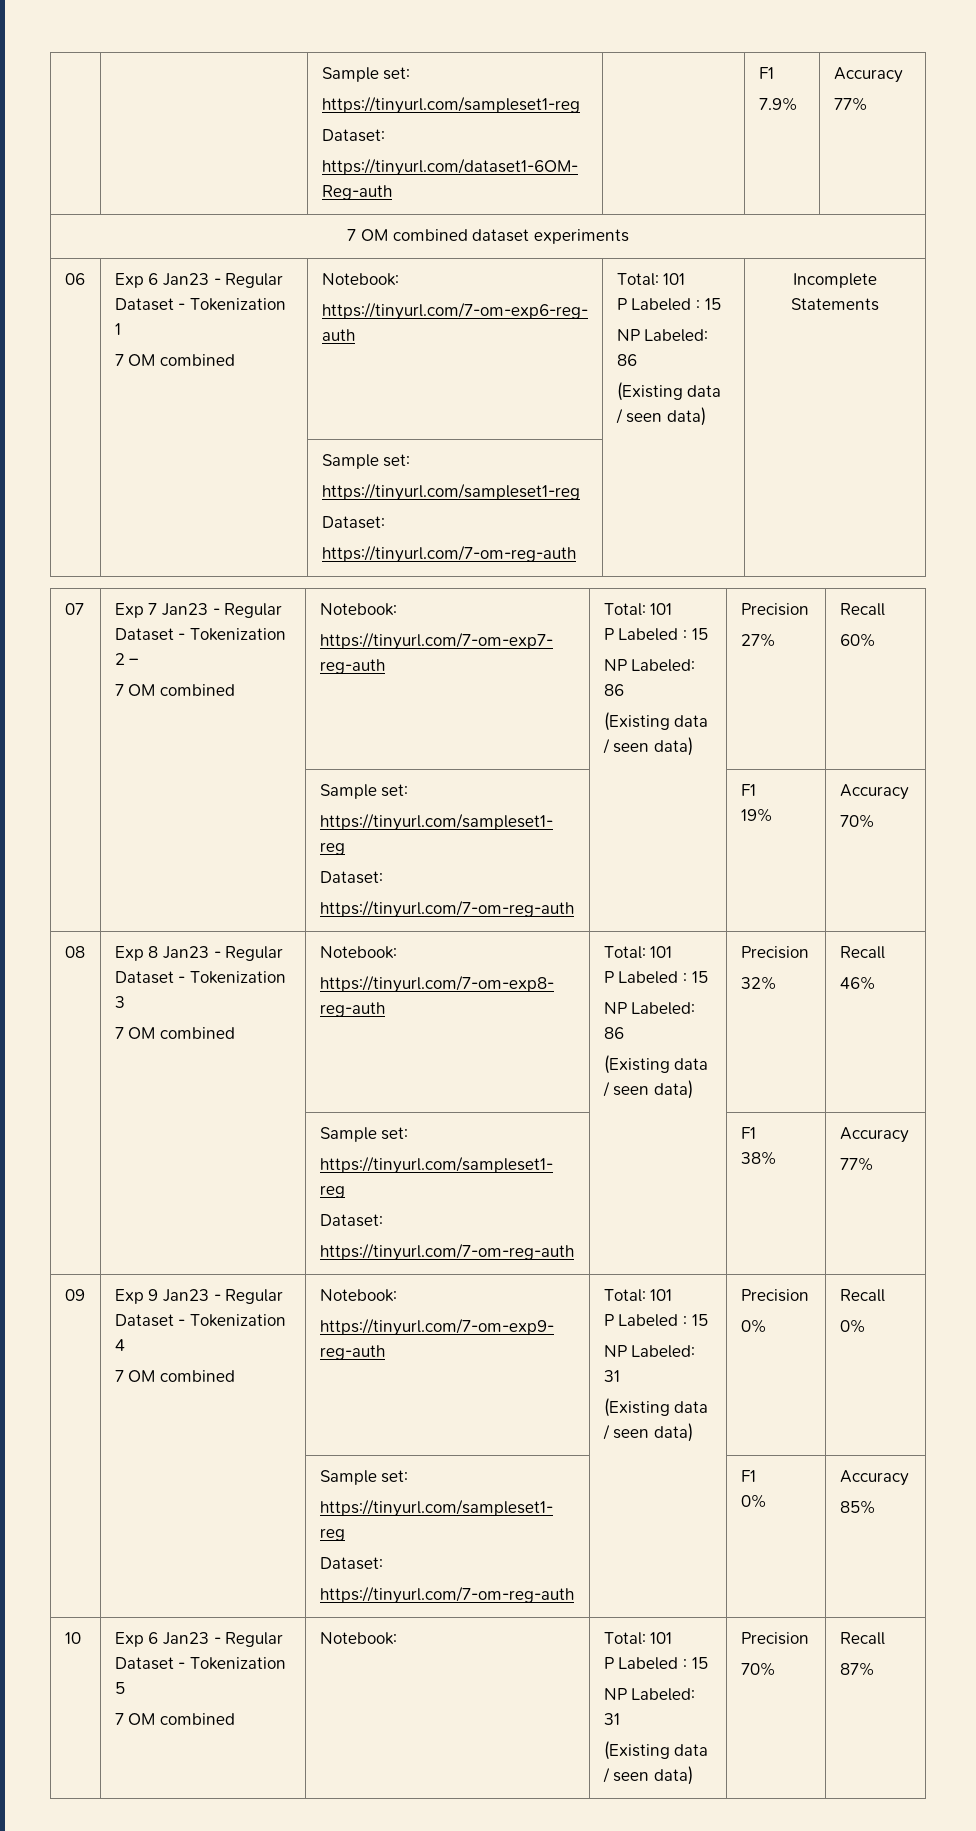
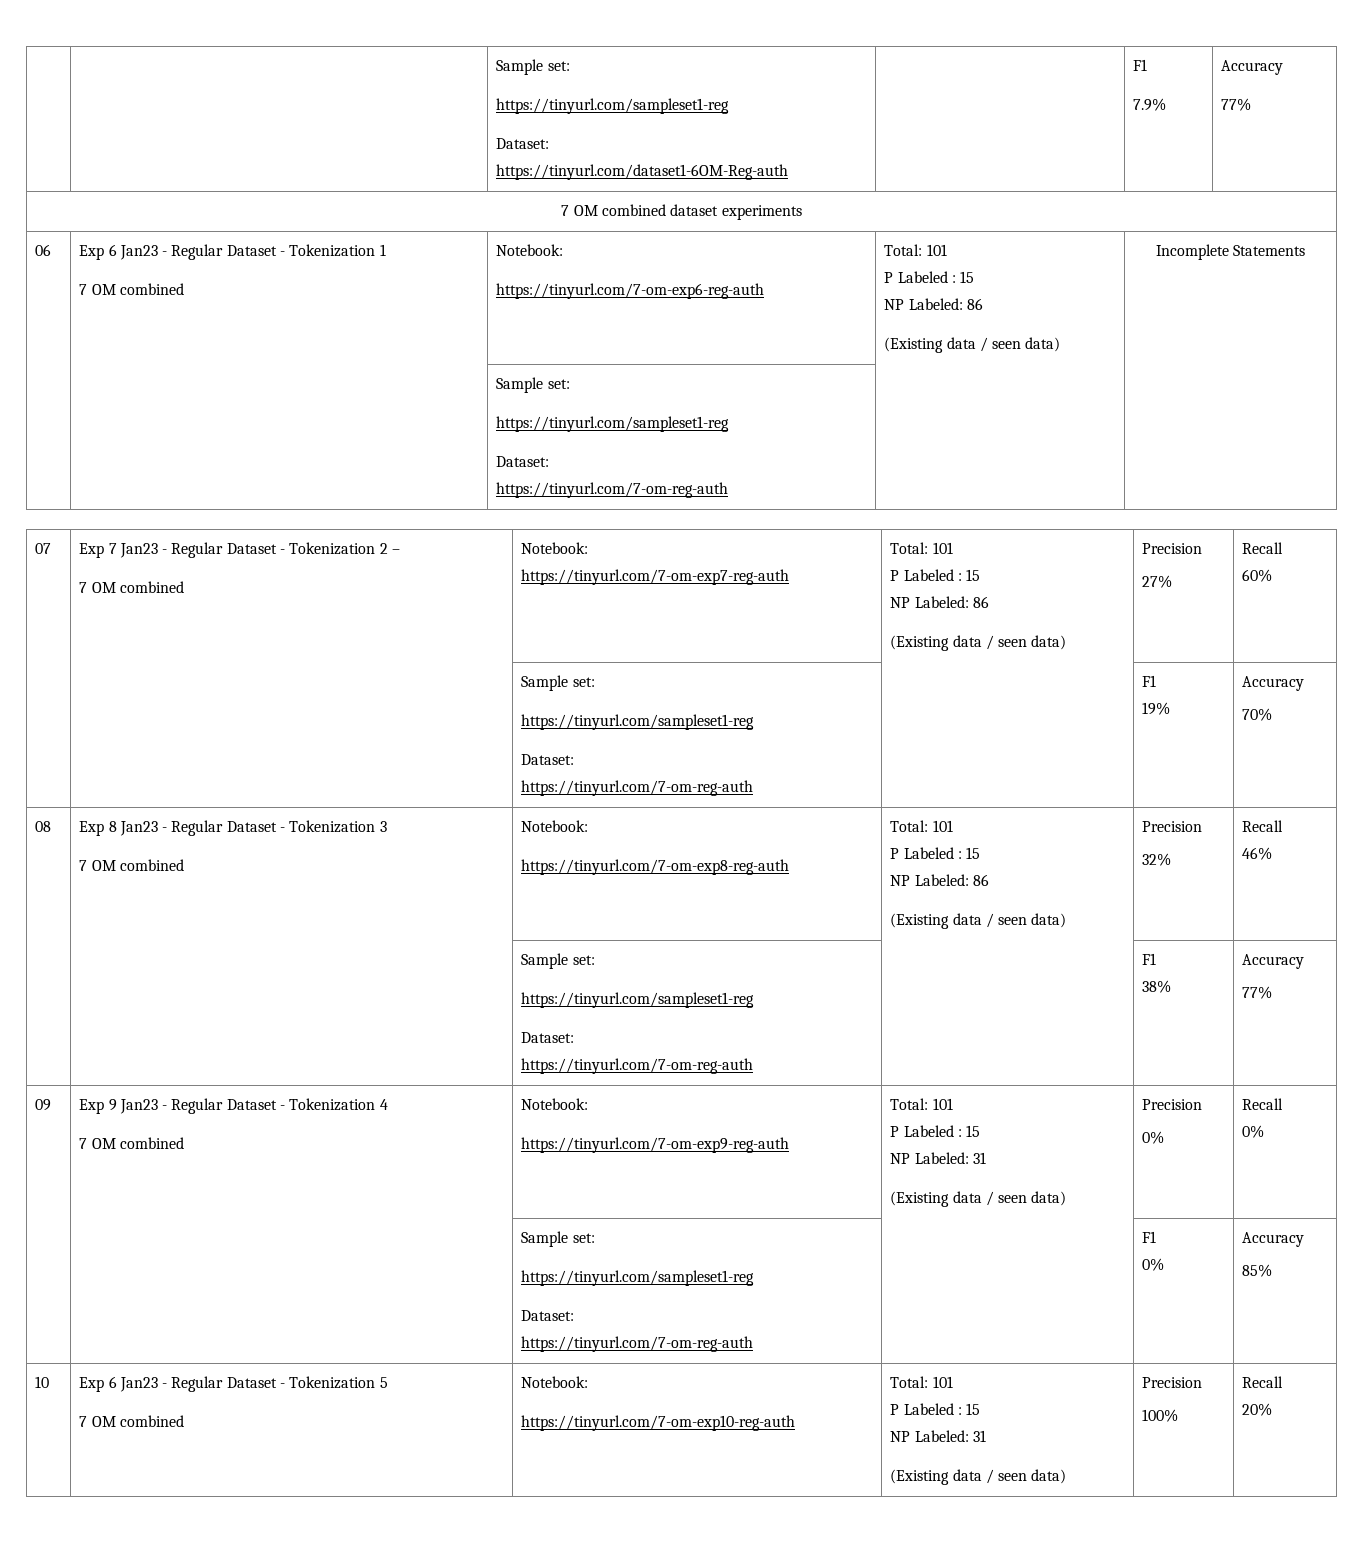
  10 | Exp 6 Jan23 - Regular Dataset - Tokenization 5
- 7 OM combined | Notebook: | Total: 101
+ 7 OM combined | Notebook:
+ https://tinyurl.com/7-om-exp10-reg-auth | Total: 101
  P Labeled : 15
  NP Labeled: 31
  (Existing data / seen data) | Precision
- 70% | Recall
- 87%
+ 100% | Recall
+ 20%

